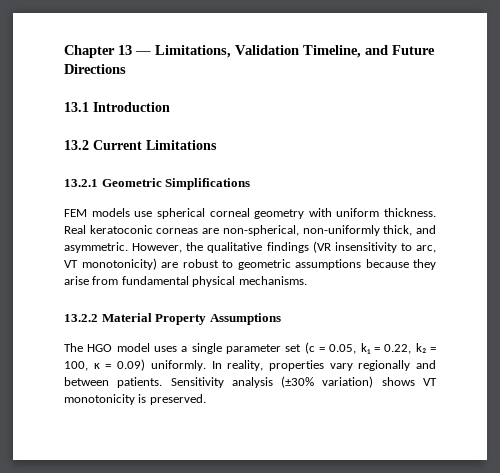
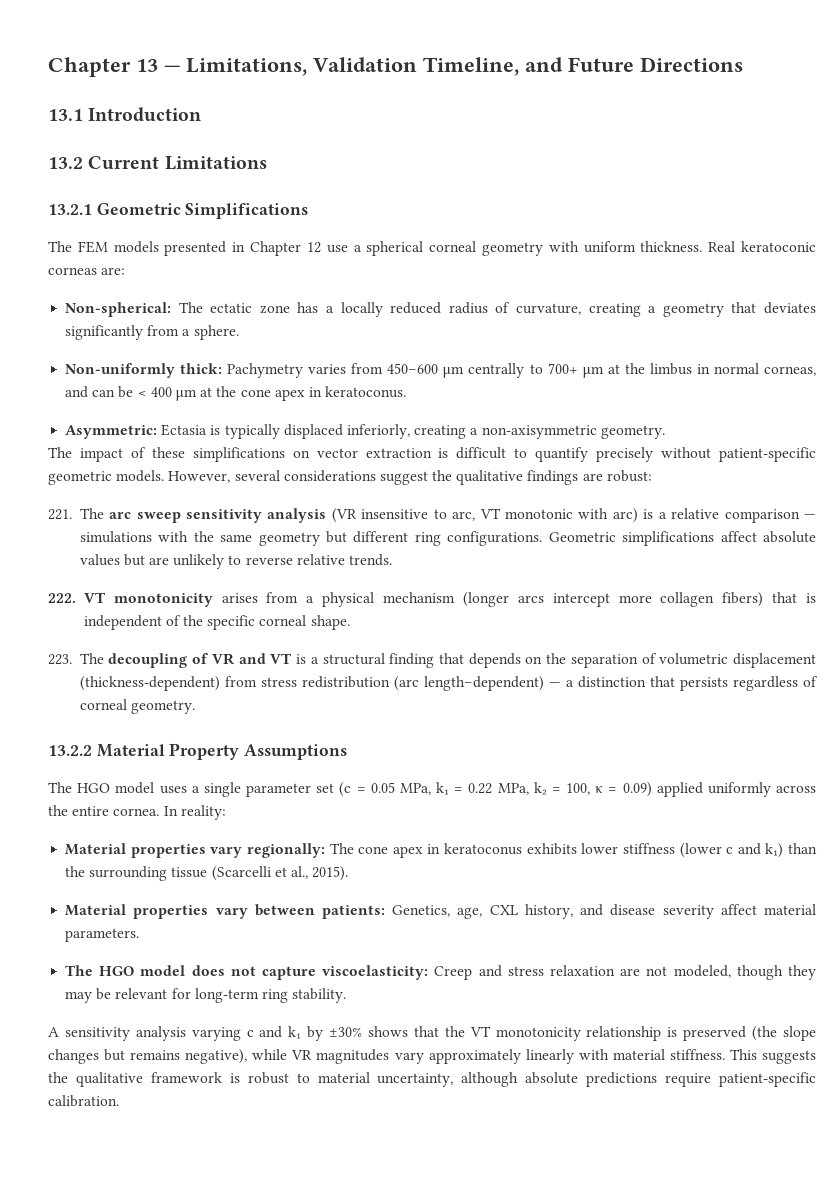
- FEM models use spherical corneal geometry with uniform thickness.
+ The FEM models presented in Chapter 12 use a spherical corneal geometry with uniform thickness.
- Real keratoconic corneas are non-spherical, non-uniformly thick, and asymmetric. However, the qualitative findings (VR insensitivity to arc, VT monotonicity) are robust to geometric assumptions because they arise from fundamental physical mechanisms.
+ Real keratoconic corneas are:
+ Non-spherical: The ectatic zone has a locally reduced radius of curvature, creating a geometry that deviates significantly from a sphere.
+ Non-uniformly thick: Pachymetry varies from 450–600 μm centrally to 700+ μm at the limbus in normal corneas, and can be < 400 μm at the cone apex in keratoconus.
+ Asymmetric: Ectasia is typically displaced inferiorly, creating a non-axisymmetric geometry.
+ The impact of these simplifications on vector extraction is difficult to quantify precisely without patient-specific geometric models. However, several considerations suggest the qualitative findings are robust:
+ 221. The arc sweep sensitivity analysis (VR insensitive to arc, VT monotonic with arc) is a relative comparison — simulations with the same geometry but different ring configurations. Geometric simplifications affect absolute values but are unlikely to reverse relative trends.
+ 222. VT monotonicity arises from a physical mechanism (longer arcs intercept more collagen fibers) that is independent of the specific corneal shape.
+ 223. The decoupling of VR and VT is a structural finding that depends on the separation of volumetric displacement (thickness-dependent) from stress redistribution (arc length–dependent) — a distinction that persists regardless of corneal geometry.
- The HGO model uses a single parameter set (c = 0.05, k₁ = 0.22, k₂ = 100, κ = 0.09) uniformly. In reality, properties vary regionally and between patients. Sensitivity analysis (±30% variation) shows VT monotonicity is preserved.
+ The HGO model uses a single parameter set (c = 0.05 MPa, k₁ = 0.22 MPa, k₂ = 100, κ = 0.09) applied uniformly across the entire cornea. In reality:
+ Material properties vary regionally: The cone apex in keratoconus exhibits lower stiffness (lower c and k₁) than the surrounding tissue (Scarcelli et al., 2015).
+ Material properties vary between patients: Genetics, age, CXL history, and disease severity affect material parameters.
+ The HGO model does not capture viscoelasticity: Creep and stress relaxation are not modeled, though they may be relevant for long-term ring stability.
+ A sensitivity analysis varying c and k₁ by ±30% shows that the VT monotonicity relationship is preserved (the slope changes but remains negative), while VR magnitudes vary approximately linearly with material stiffness. This suggests the qualitative framework is robust to material uncertainty, although absolute predictions require patient-specific calibration.

